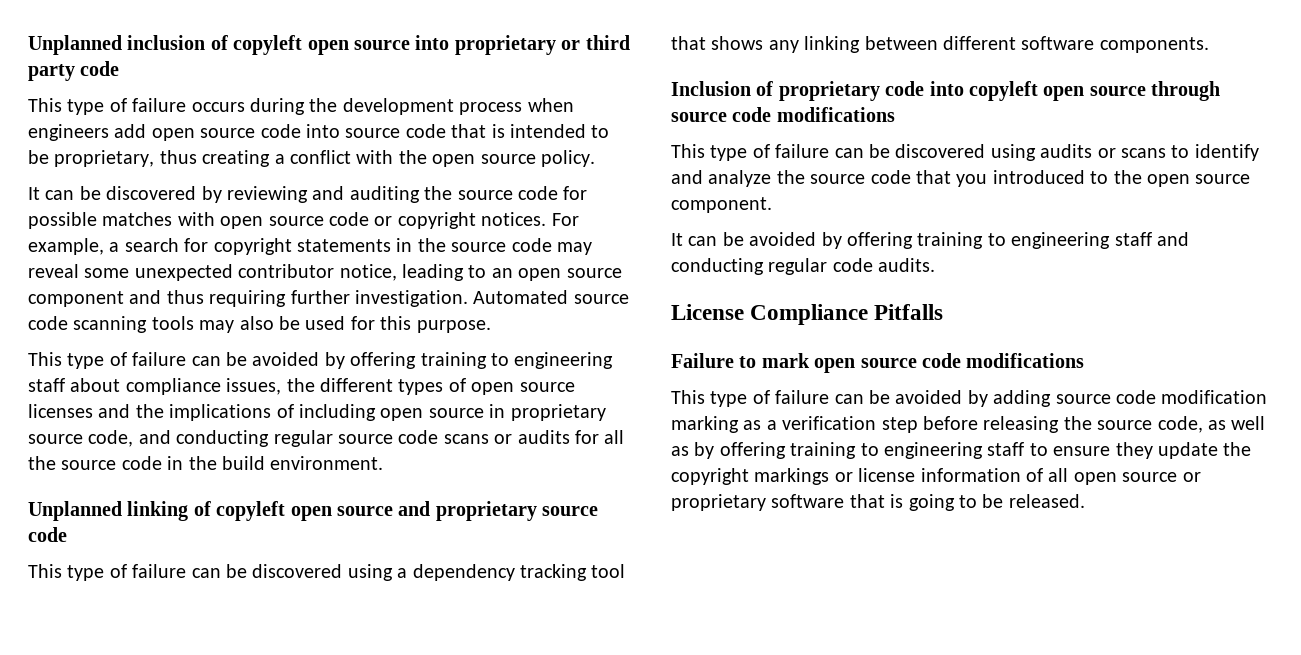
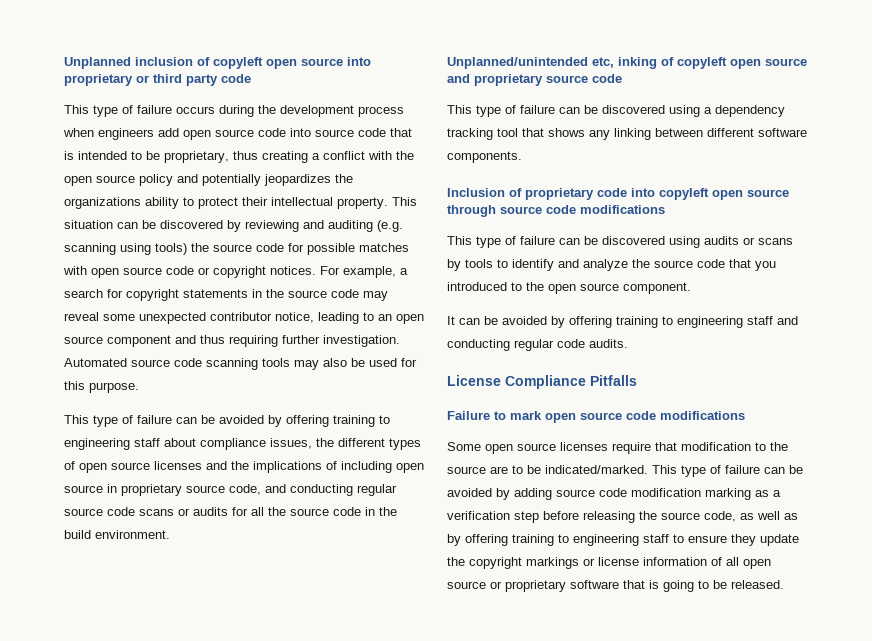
- This type of failure occurs during the development process when engineers add open source code into source code that is intended to be proprietary, thus creating a conflict with the open source policy.
- It can be discovered by reviewing and auditing the source code for possible matches with open source code or copyright notices.
+ This type of failure occurs during the development process when engineers add open source code into source code that is intended to be proprietary, thus creating a conflict with the open source policy and potentially jeopardizes the organizations ability to protect their intellectual property. This situation can be discovered by reviewing and auditing (e.g. scanning using tools) the source code for possible matches with open source code or copyright notices.
- Unplanned linking of copyleft open source and proprietary source code
+ Unplanned/unintended etc, inking of copyleft open source and proprietary source code
- This type of failure can be discovered using audits or scans to identify and analyze the source code that you introduced to the open source component.
+ This type of failure can be discovered using audits or scans by tools to identify and analyze the source code that you introduced to the open source component.
+ Some open source licenses require that modification to the source are to be indicated/marked.

